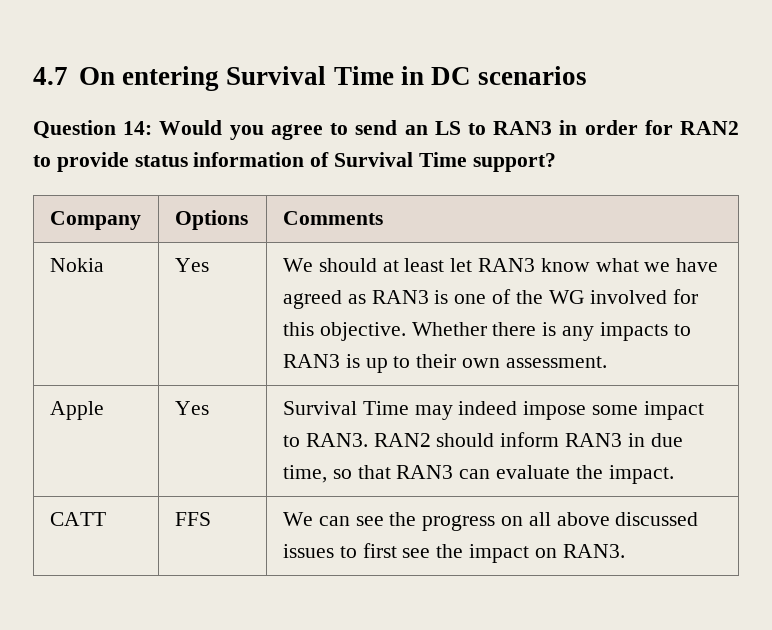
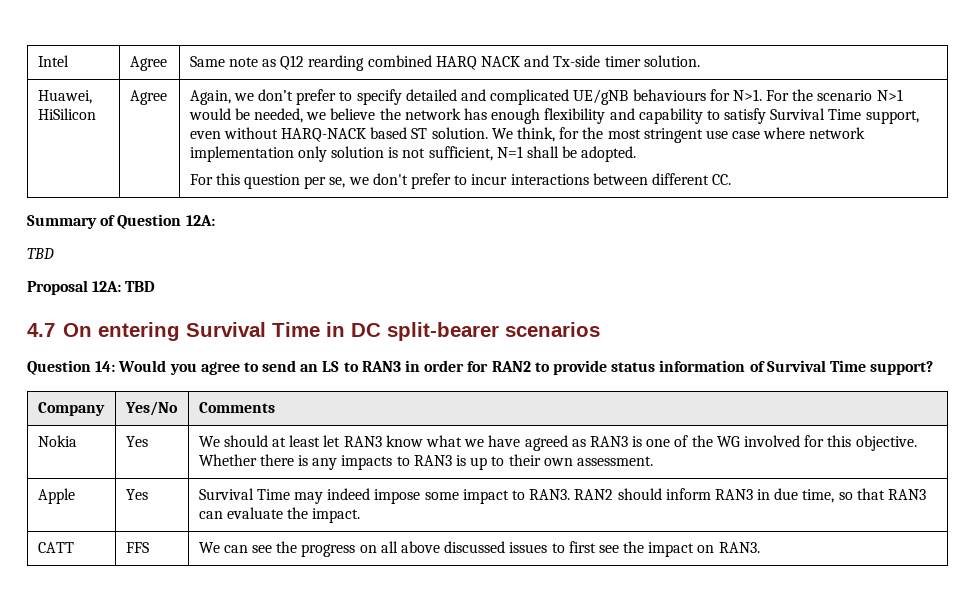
+ Intel | Agree | Same note as Q12 rearding combined HARQ NACK and Tx-side timer solution.
+ Huawei, HiSilicon | Agree | Again, we don’t prefer to specify detailed and complicated UE/gNB behaviours for N>1. For the scenario N>1 would be needed, we believe the network has enough flexibility and capability to satisfy Survival Time support, even without HARQ-NACK based ST solution. We think, for the most stringent use case where network implementation only solution is not sufficient, N=1 shall be adopted.
+ For this question per se, we don't prefer to incur interactions between different CC.
+ Summary of Question 12A:
+ TBD
+ Proposal 12A: TBD
- 4.7 On entering Survival Time in DC scenarios
+ 4.7 On entering Survival Time in DC split-bearer scenarios
- Company | Options | Comments
+ Company | Yes/No | Comments

